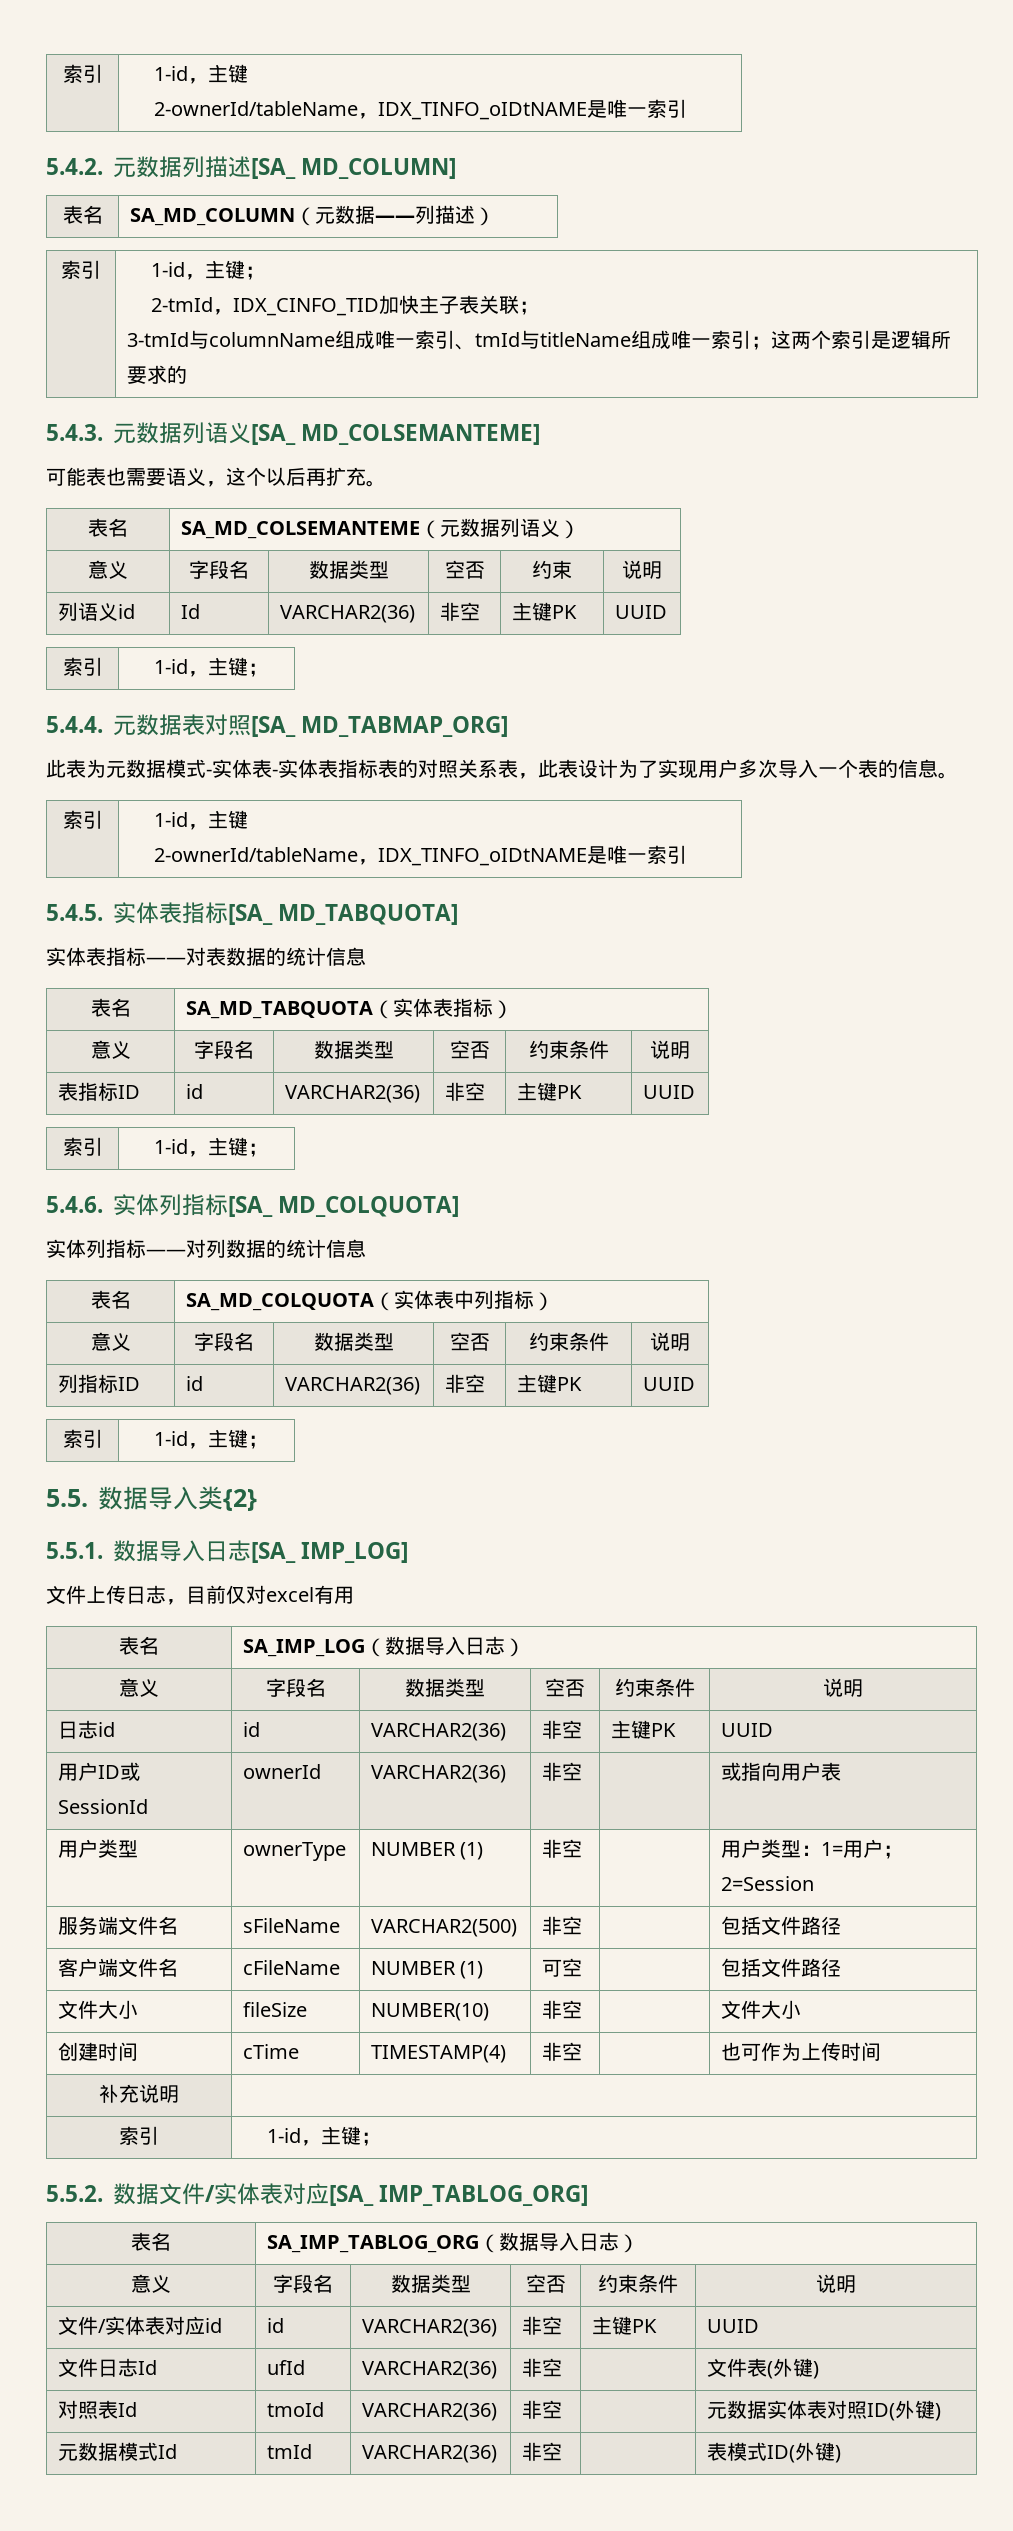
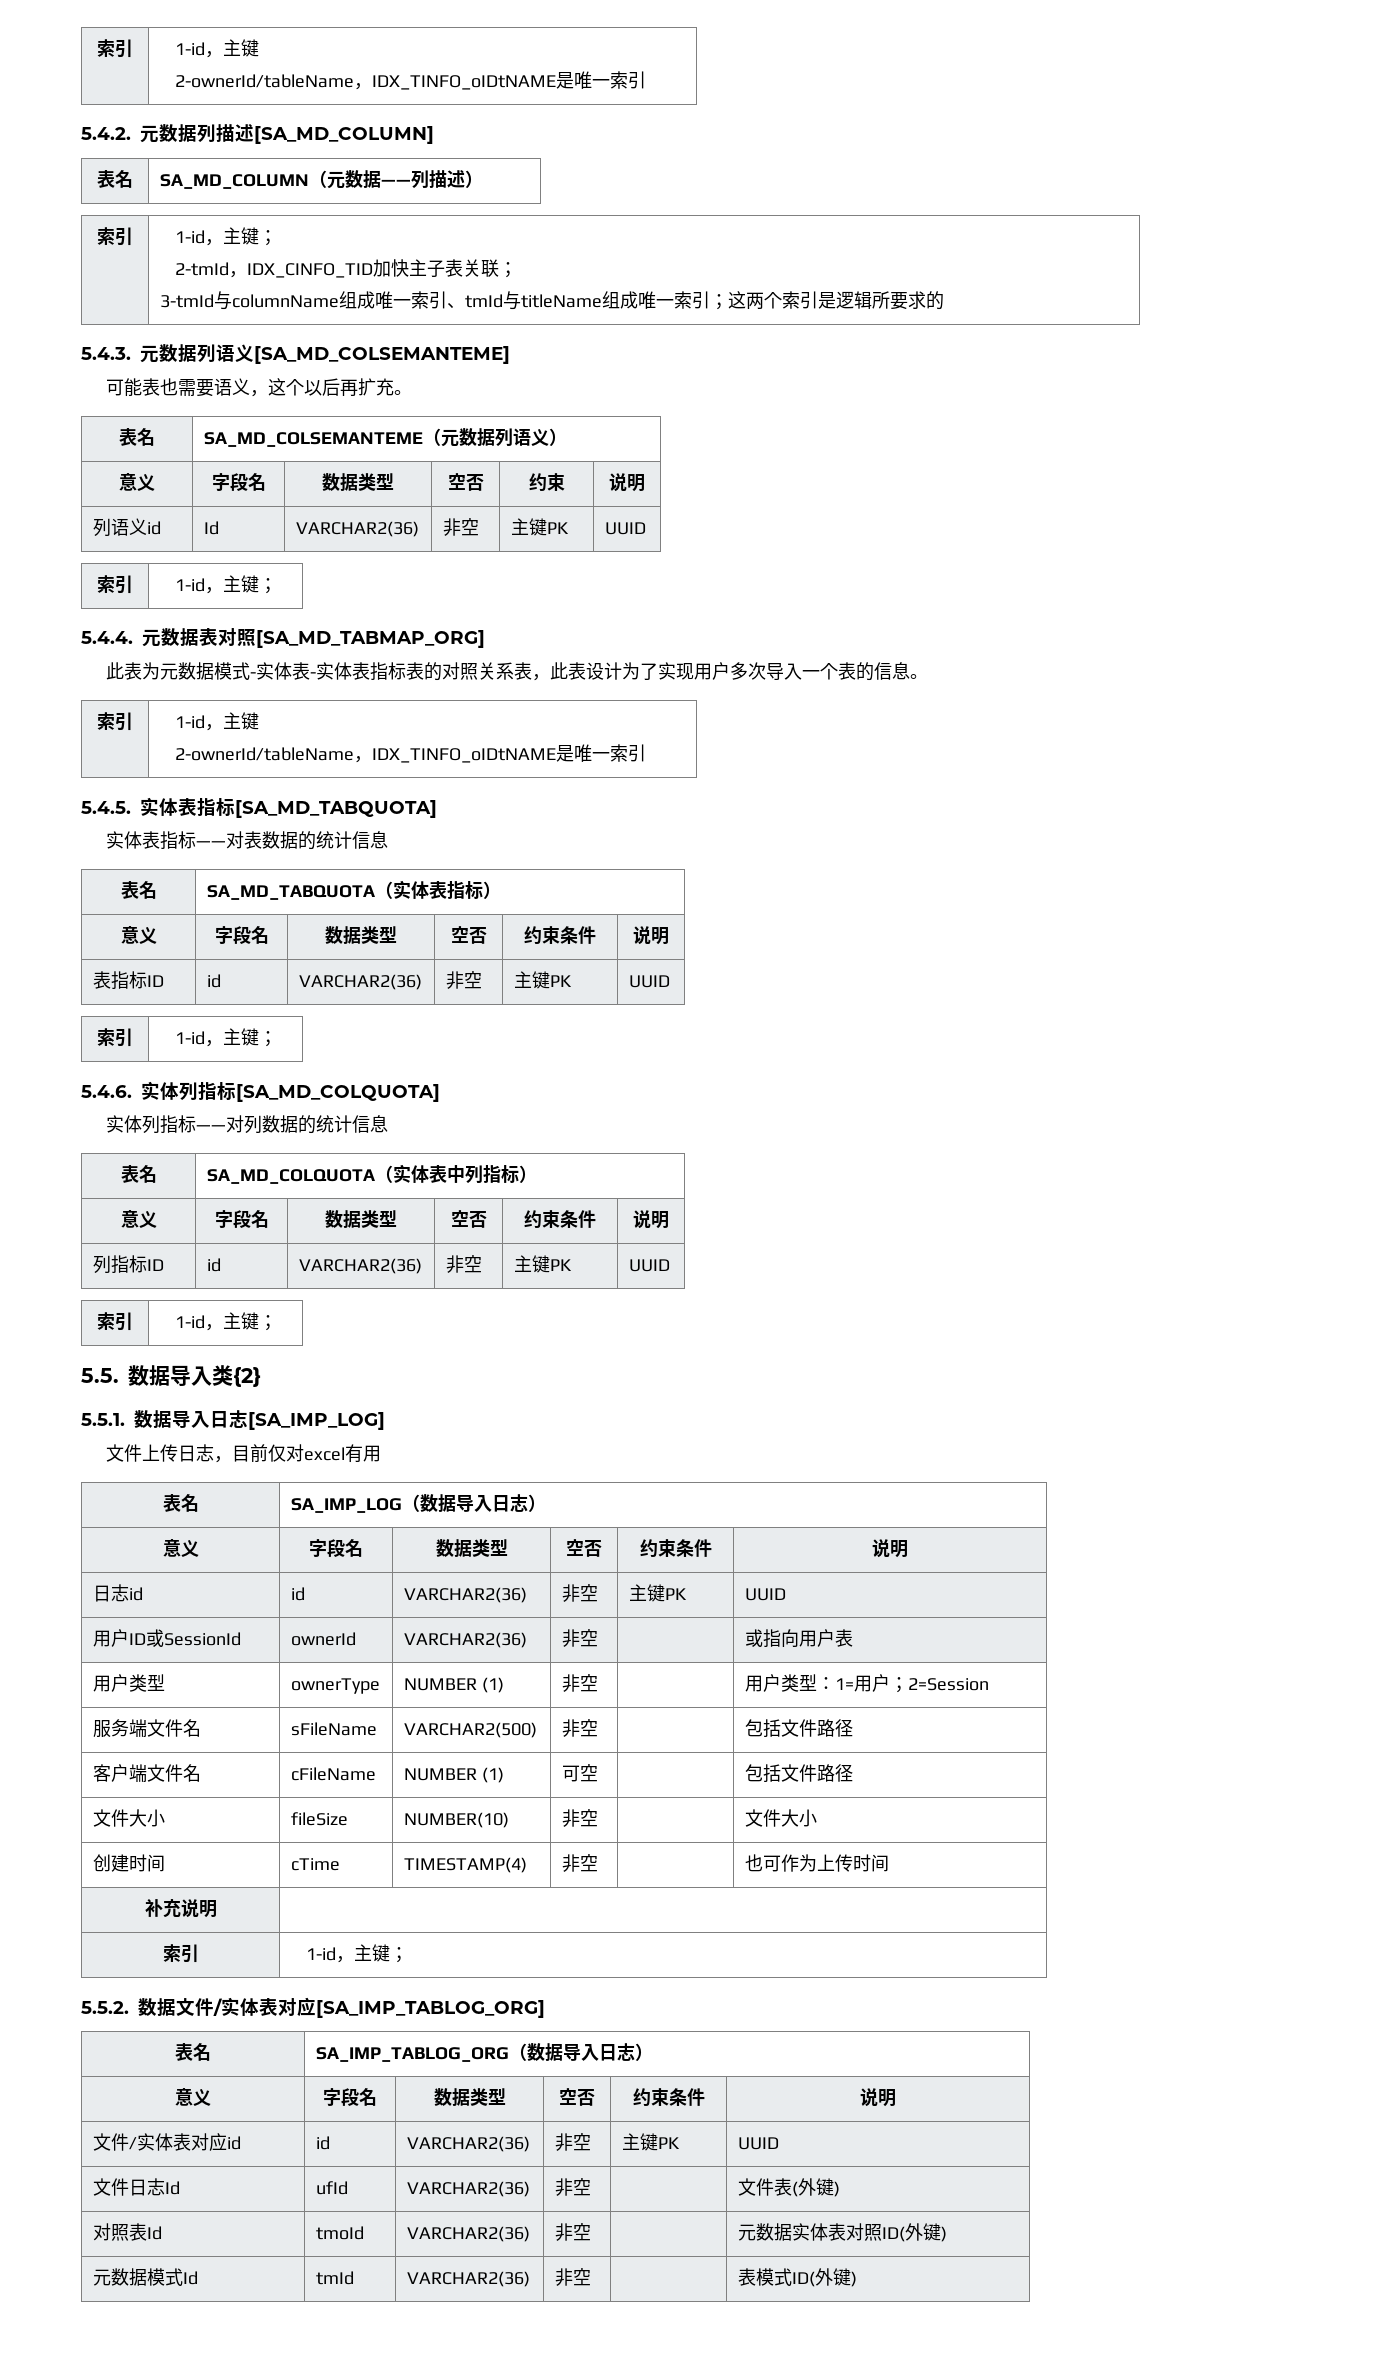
- 5.4.2.元数据列描述[SA_ MD_COLUMN]
+ 5.4.2.元数据列描述[SA_MD_COLUMN]
- 5.4.3.元数据列语义[SA_ MD_COLSEMANTEME]
+ 5.4.3.元数据列语义[SA_MD_COLSEMANTEME]
- 5.4.4.元数据表对照[SA_ MD_TABMAP_ORG]
+ 5.4.4.元数据表对照[SA_MD_TABMAP_ORG]
- 5.4.5.实体表指标[SA_ MD_TABQUOTA]
+ 5.4.5.实体表指标[SA_MD_TABQUOTA]
- 5.4.6.实体列指标[SA_ MD_COLQUOTA]
+ 5.4.6.实体列指标[SA_MD_COLQUOTA]
- 5.5.1.数据导入日志[SA_ IMP_LOG]
+ 5.5.1.数据导入日志[SA_IMP_LOG]
- 5.5.2.数据文件/实体表对应[SA_ IMP_TABLOG_ORG]
+ 5.5.2.数据文件/实体表对应[SA_IMP_TABLOG_ORG]

